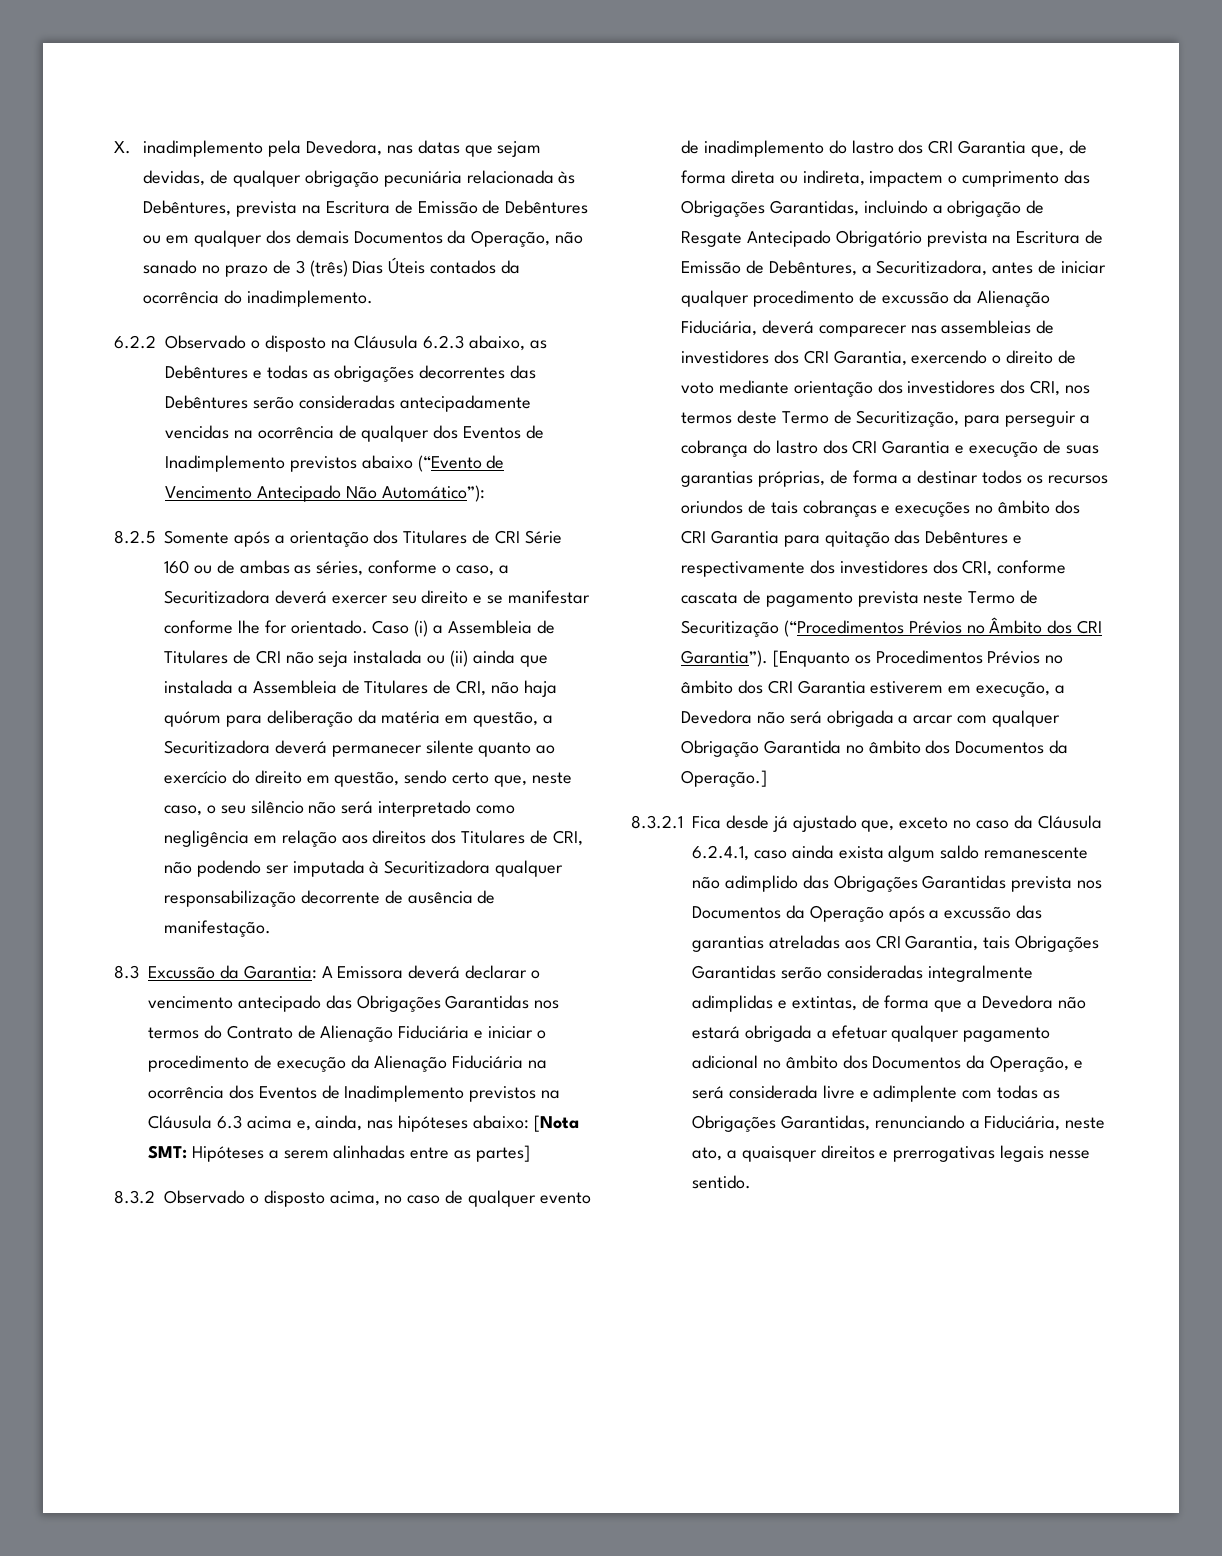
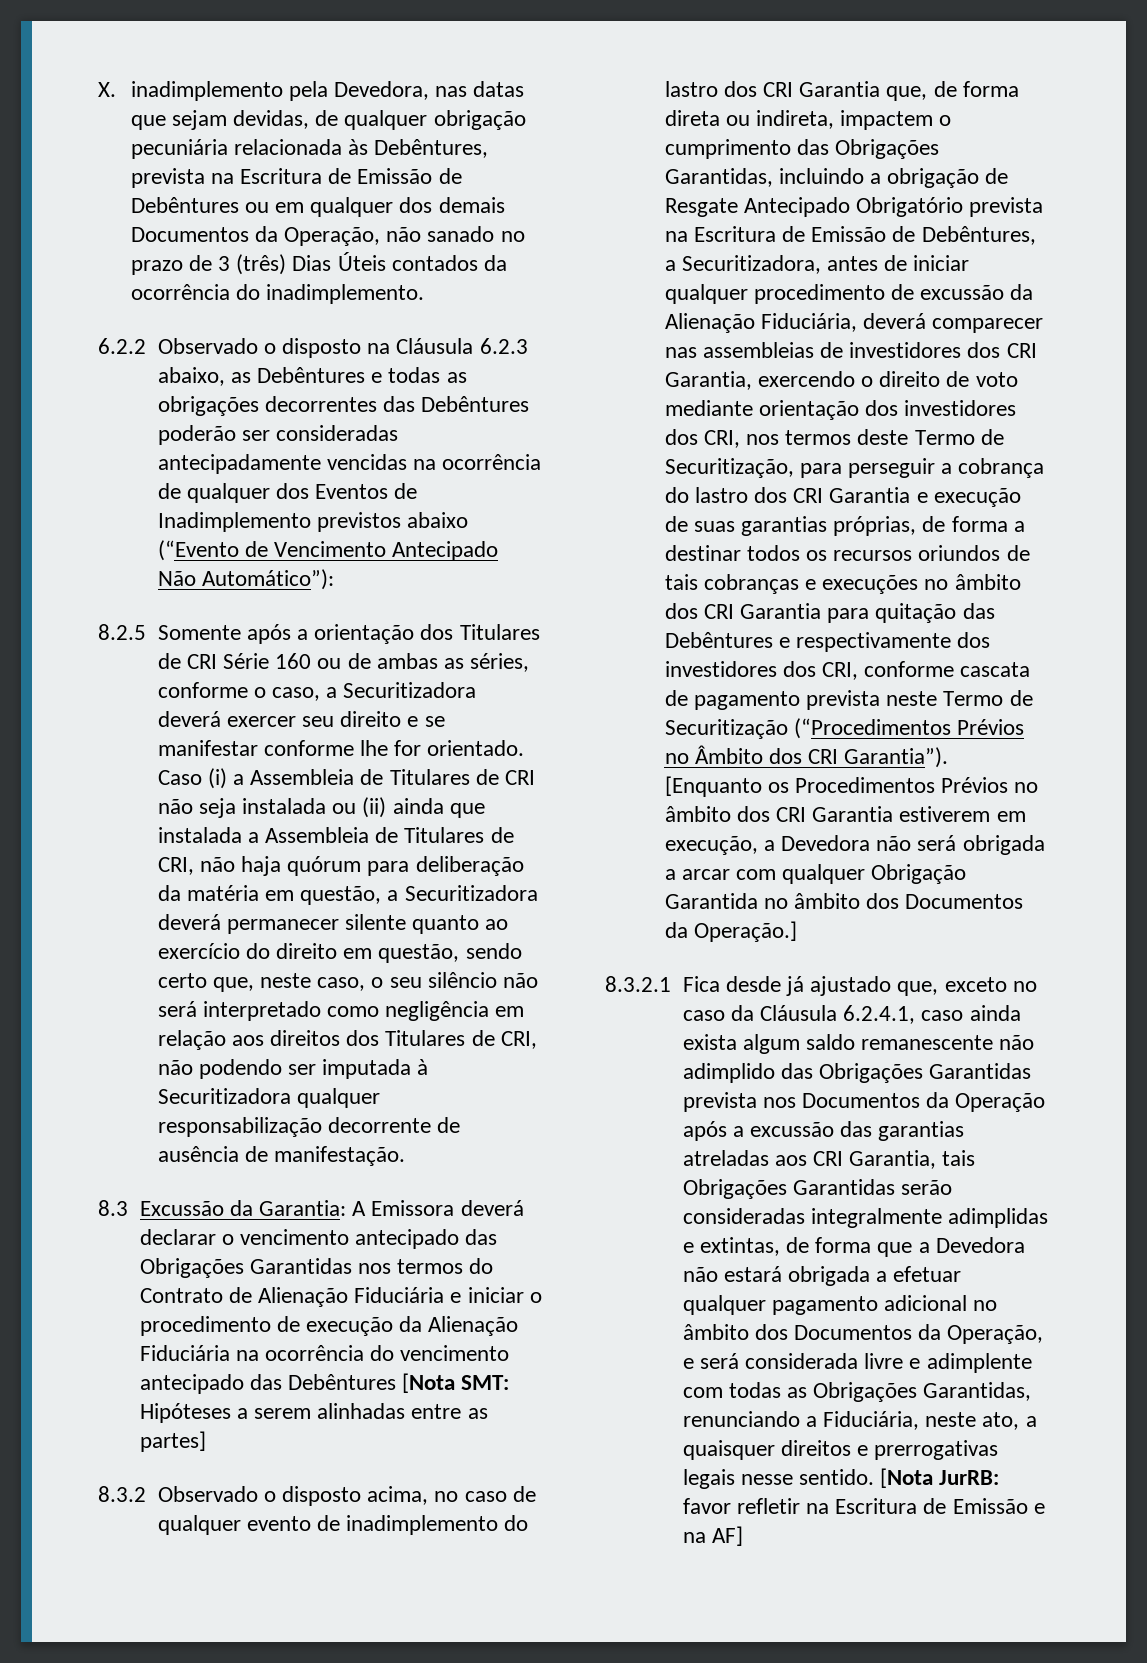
- 6.2.2 Observado o disposto na Cláusula 6.2.3 abaixo, as Debêntures e todas as obrigações decorrentes das Debêntures serão consideradas antecipadamente vencidas na ocorrência de qualquer dos Eventos de Inadimplemento previstos abaixo (“Evento de Vencimento Antecipado Não Automático”):
+ 6.2.2 Observado o disposto na Cláusula 6.2.3 abaixo, as Debêntures e todas as obrigações decorrentes das Debêntures poderão ser consideradas antecipadamente vencidas na ocorrência de qualquer dos Eventos de Inadimplemento previstos abaixo (“Evento de Vencimento Antecipado Não Automático”):
- 8.3 Excussão da Garantia: A Emissora deverá declarar o vencimento antecipado das Obrigações Garantidas nos termos do Contrato de Alienação Fiduciária e iniciar o procedimento de execução da Alienação Fiduciária na ocorrência dos Eventos de Inadimplemento previstos na Cláusula 6.3 acima e, ainda, nas hipóteses abaixo: [Nota SMT: Hipóteses a serem alinhadas entre as partes]
+ 8.3 Excussão da Garantia: A Emissora deverá declarar o vencimento antecipado das Obrigações Garantidas nos termos do Contrato de Alienação Fiduciária e iniciar o procedimento de execução da Alienação Fiduciária na ocorrência do vencimento antecipado das Debêntures [Nota SMT: Hipóteses a serem alinhadas entre as partes]
+ [Nota JurRB: favor refletir na Escritura de Emissão e na AF]

